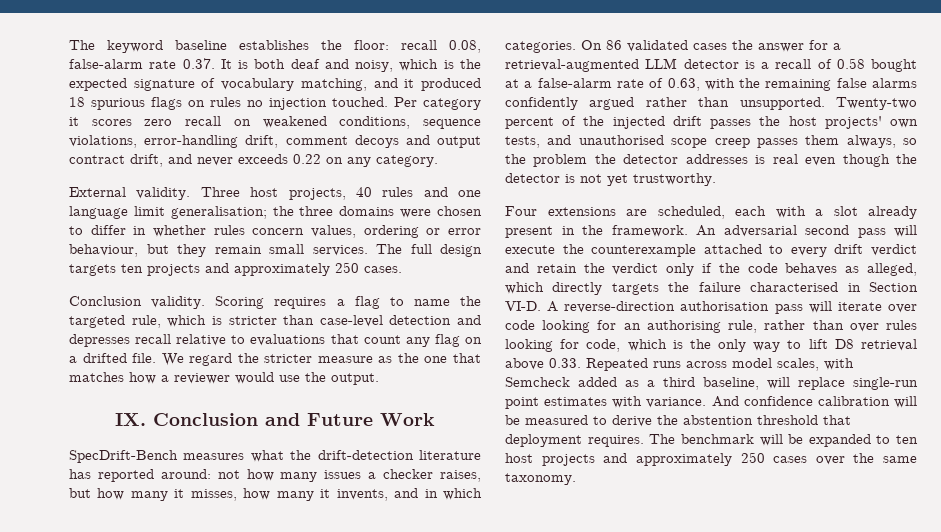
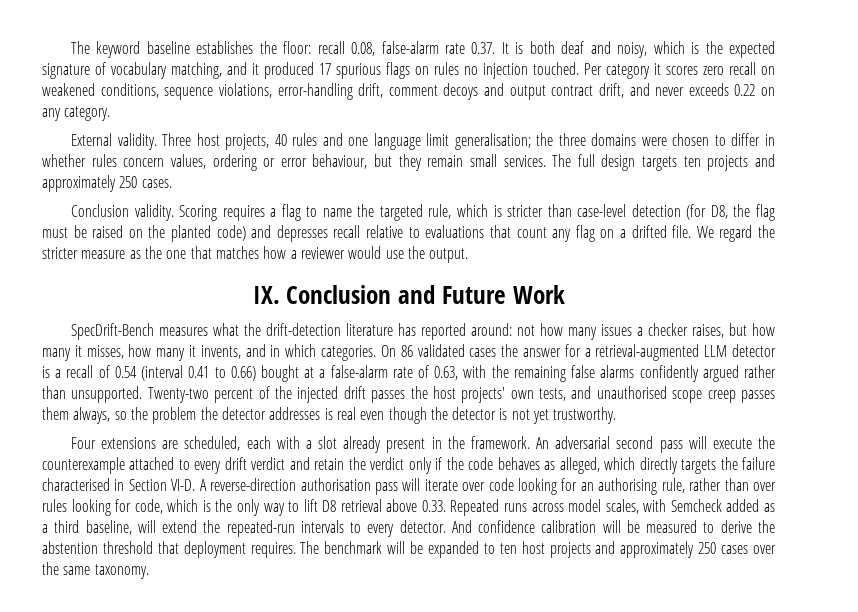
- The keyword baseline establishes the floor: recall 0.08, false-alarm rate 0.37. It is both deaf and noisy, which is the expected signature of vocabulary matching, and it produced 18 spurious flags on rules no injection touched.
+ The keyword baseline establishes the floor: recall 0.08, false-alarm rate 0.37. It is both deaf and noisy, which is the expected signature of vocabulary matching, and it produced 17 spurious flags on rules no injection touched.
- Scoring requires a flag to name the targeted rule, which is stricter than case-level detection and depresses recall relative to evaluations that count any flag on a drifted file.
+ Scoring requires a flag to name the targeted rule, which is stricter than case-level detection (for D8, the flag must be raised on the planted code) and depresses recall relative to evaluations that count any flag on a drifted file.
- On 86 validated cases the answer for a retrieval-augmented LLM detector is a recall of 0.58 bought at a false-alarm rate of 0.63, with the remaining false alarms confidently argued rather than unsupported.
+ On 86 validated cases the answer for a retrieval-augmented LLM detector is a recall of 0.54 (interval 0.41 to 0.66) bought at a false-alarm rate of 0.63, with the remaining false alarms confidently argued rather than unsupported.
- A reverse-direction authorisation pass will iterate over code looking for an authorising rule, rather than over rules looking for code, which is the only way to lift D8 retrieval above 0.33. Repeated runs across model scales, with Semcheck added as a third baseline, will replace single-run point estimates with variance.
+ A reverse-direction authorisation pass will iterate over code looking for an authorising rule, rather than over rules looking for code, which is the only way to lift D8 retrieval above 0.33. Repeated runs across model scales, with Semcheck added as a third baseline, will extend the repeated-run intervals to every detector.

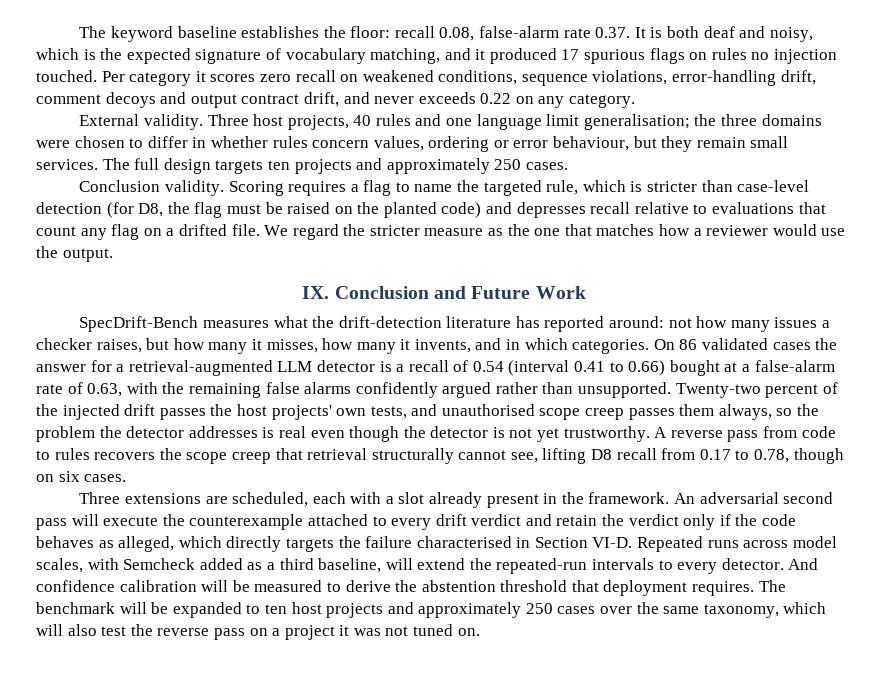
- Twenty-two percent of the injected drift passes the host projects' own tests, and unauthorised scope creep passes them always, so the problem the detector addresses is real even though the detector is not yet trustworthy.
- Four extensions are scheduled, each with a slot already present in the framework.
+ Twenty-two percent of the injected drift passes the host projects' own tests, and unauthorised scope creep passes them always, so the problem the detector addresses is real even though the detector is not yet trustworthy. A reverse pass from code to rules recovers the scope creep that retrieval structurally cannot see, lifting D8 recall from 0.17 to 0.78, though on six cases.
+ Three extensions are scheduled, each with a slot already present in the framework.
- A reverse-direction authorisation pass will iterate over code looking for an authorising rule, rather than over rules looking for code, which is the only way to lift D8 retrieval above 0.33. Repeated runs across model scales, with Semcheck added as a third baseline, will extend the repeated-run intervals to every detector.
+ Repeated runs across model scales, with Semcheck added as a third baseline, will extend the repeated-run intervals to every detector.
- The benchmark will be expanded to ten host projects and approximately 250 cases over the same taxonomy.
+ The benchmark will be expanded to ten host projects and approximately 250 cases over the same taxonomy, which will also test the reverse pass on a project it was not tuned on.

